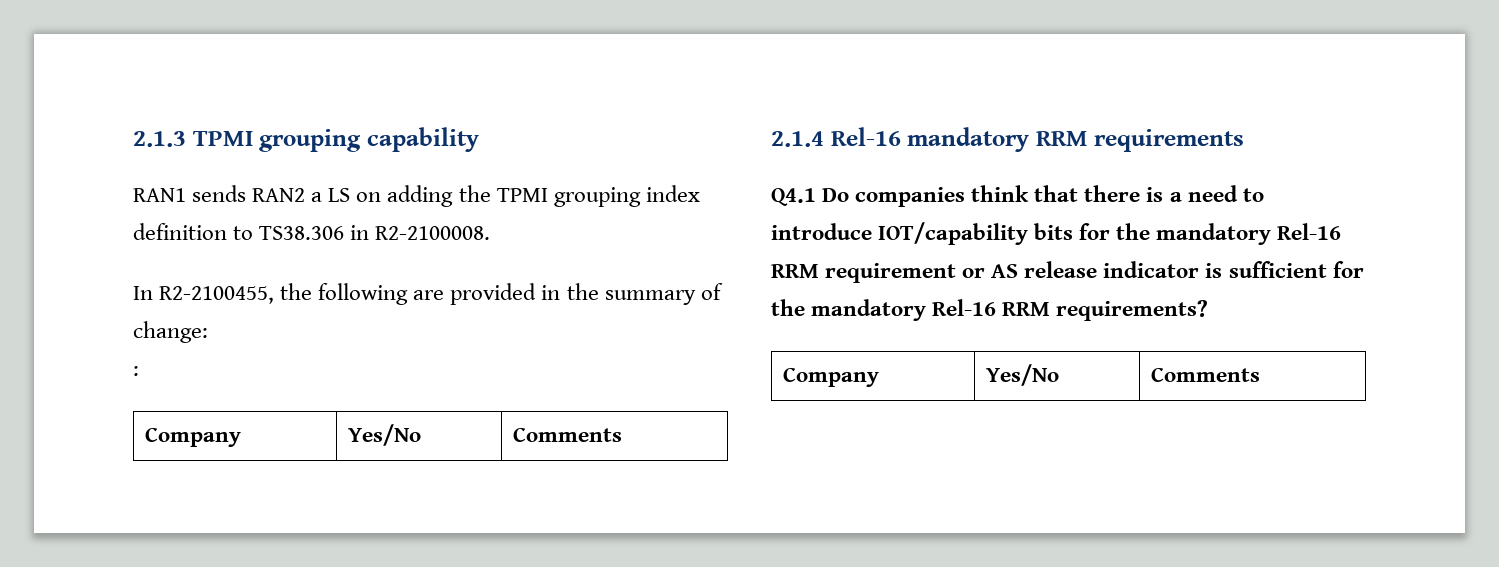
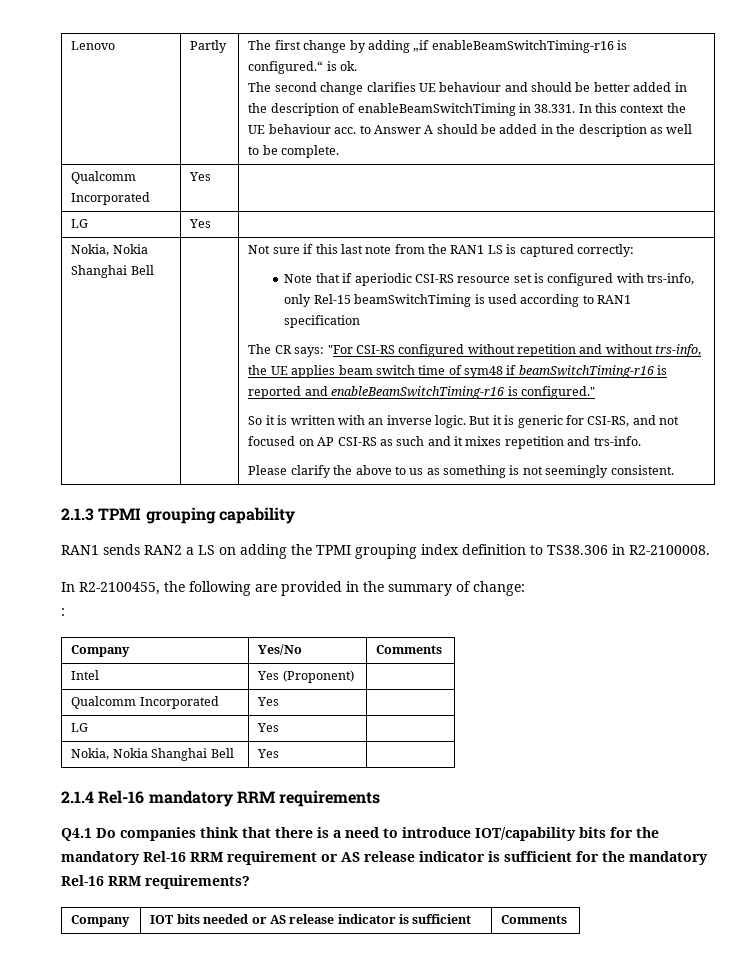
+ Lenovo | Partly | The first change by adding „if enableBeamSwitchTiming-r16 is configured.“ is ok.
+ The second change clarifies UE behaviour and should be better added in the description of enableBeamSwitchTiming in 38.331. In this context the UE behaviour acc. to Answer A should be added in the description as well to be complete.
+ Qualcomm Incorporated | Yes |
+ LG | Yes |
+ Nokia, Nokia Shanghai Bell | | Not sure if this last note from the RAN1 LS is captured correctly:
+ Note that if aperiodic CSI-RS resource set is configured with trs-info, only Rel-15 beamSwitchTiming is used according to RAN1 specification
+ The CR says: "For CSI-RS configured without repetition and without trs-info, the UE applies beam switch time of sym48 if beamSwitchTiming-r16 is reported and enableBeamSwitchTiming-r16 is configured."
+ So it is written with an inverse logic. But it is generic for CSI-RS, and not focused on AP CSI-RS as such and it mixes repetition and trs-info.
+ Please clarify the above to us as something is not seemingly consistent.
+ Intel | Yes (Proponent) |
+ Qualcomm Incorporated | Yes |
+ LG | Yes |
+ Nokia, Nokia Shanghai Bell | Yes |
  Q4.1 Do companies think that there is a need to introduce IOT/capability bits for the mandatory Rel-16 RRM requirement or AS release indicator is sufficient for the mandatory Rel-16 RRM requirements?
- Company | Yes/No | Comments
+ Company | IOT bits needed or AS release indicator is sufficient | Comments

